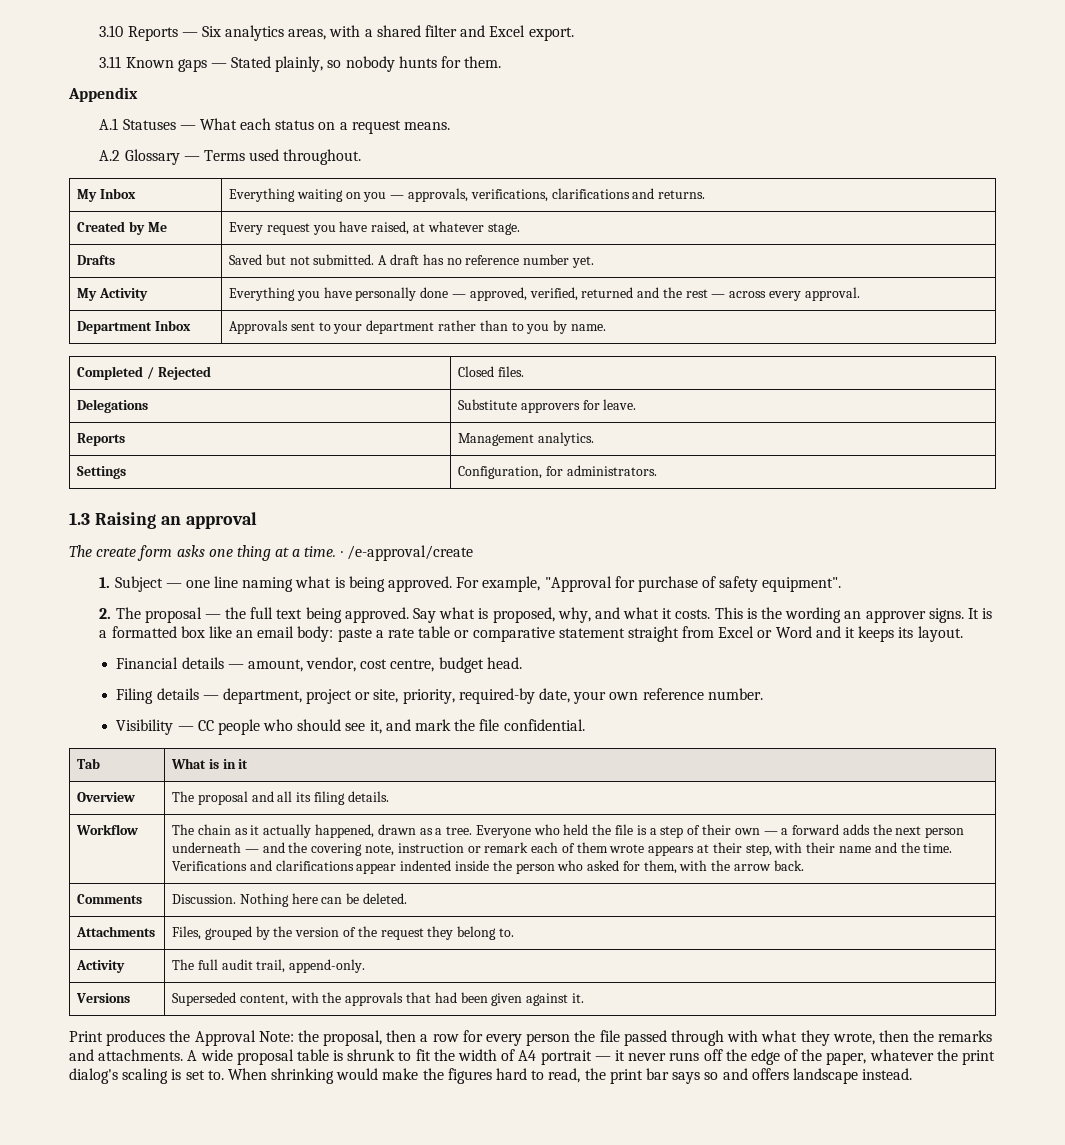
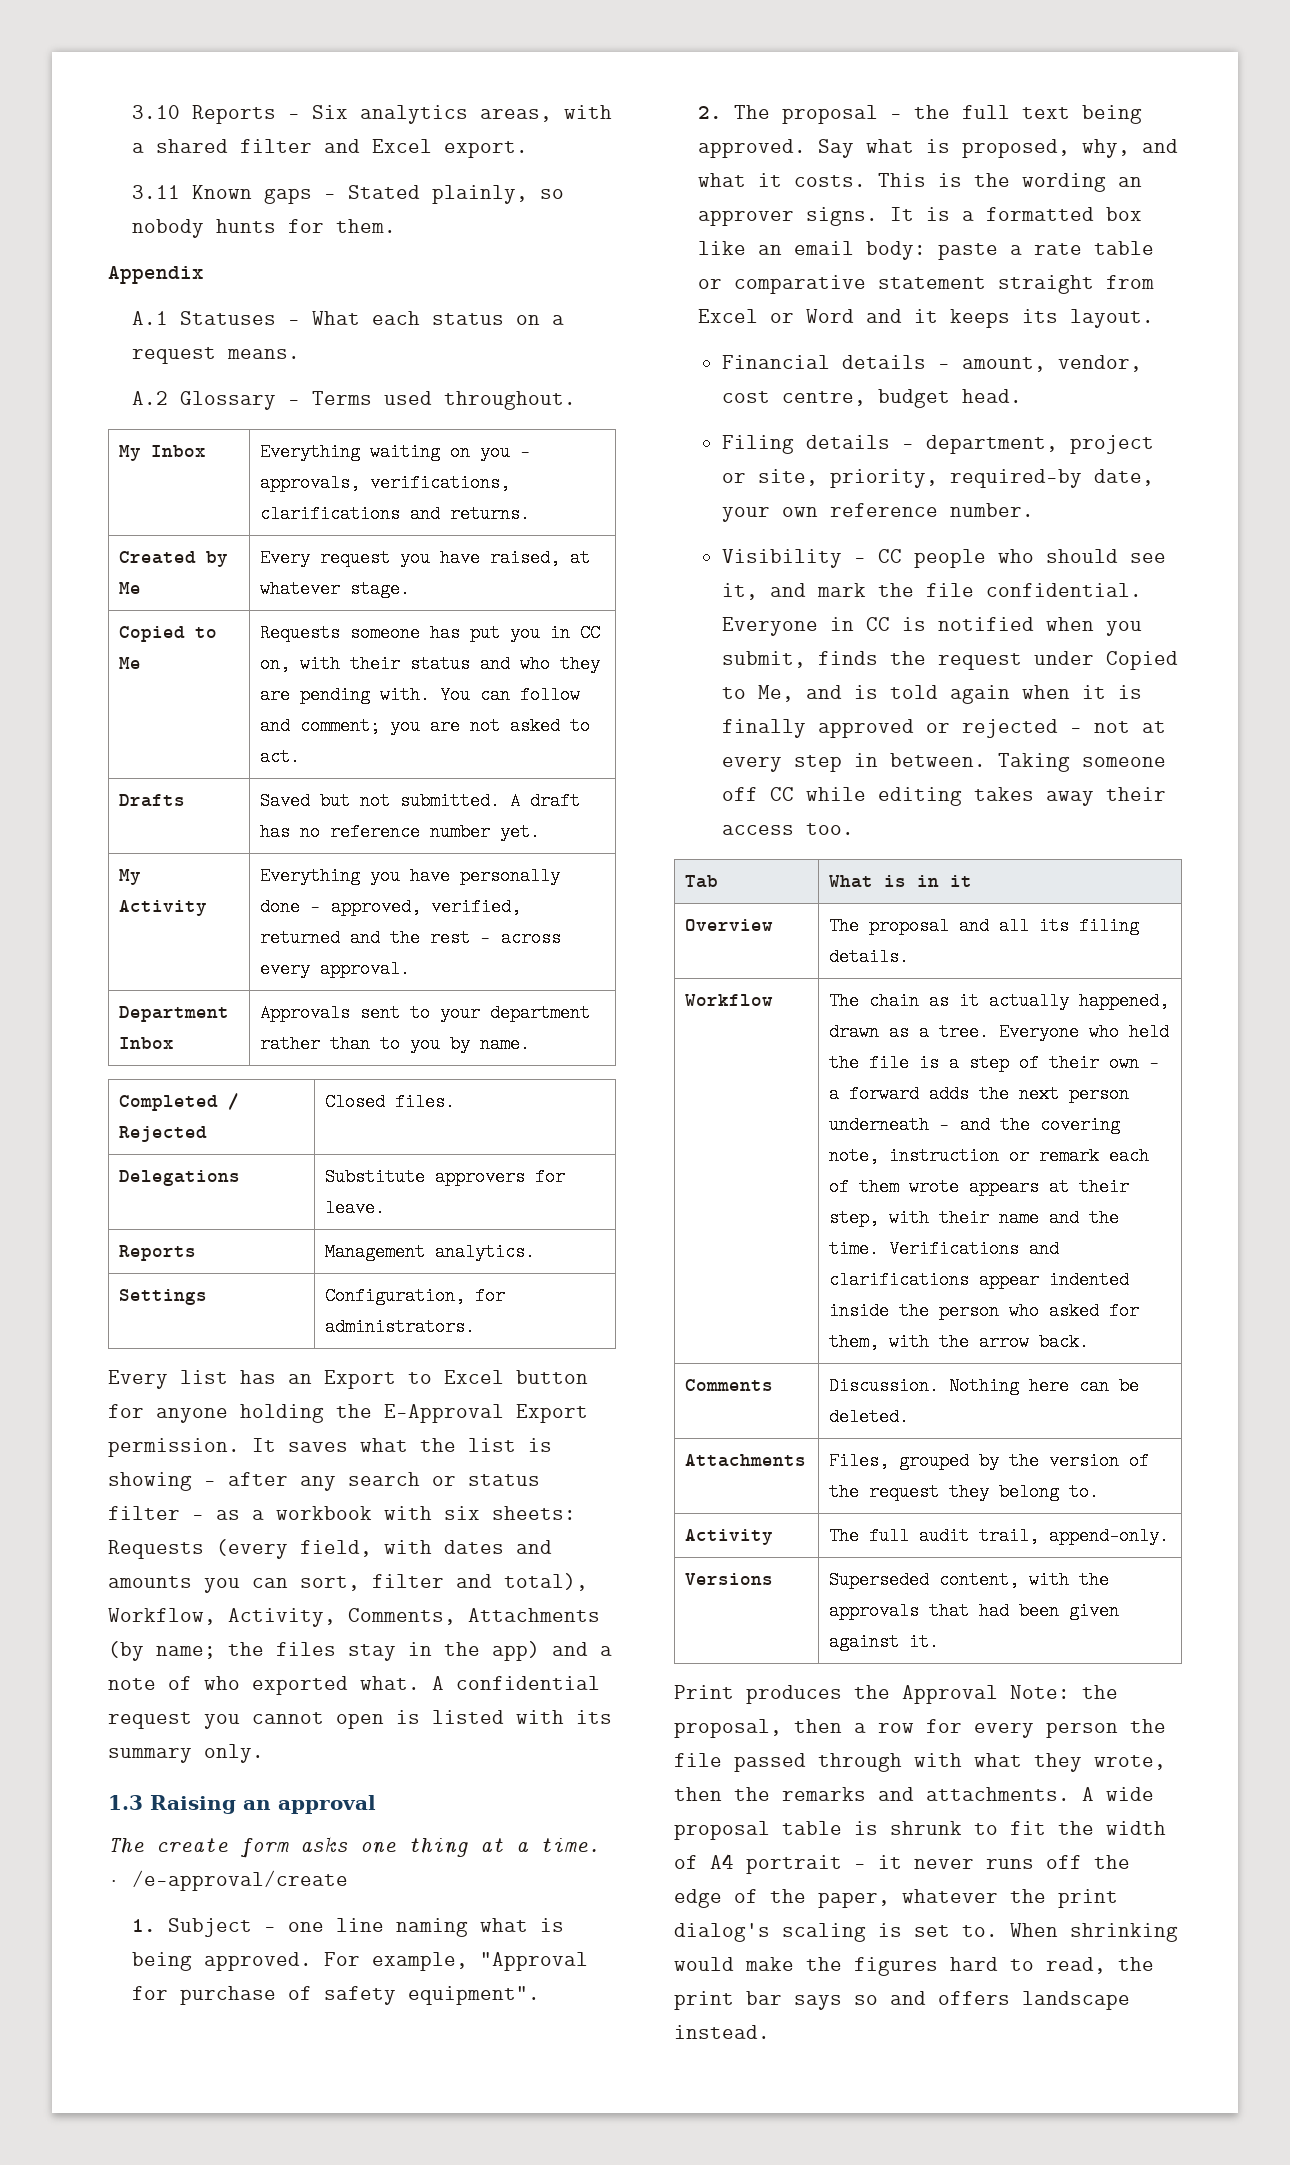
+ Copied to Me | Requests someone has put you in CC on, with their status and who they are pending with. You can follow and comment; you are not asked to act.
+ Every list has an Export to Excel button for anyone holding the E-Approval Export permission. It saves what the list is showing — after any search or status filter — as a workbook with six sheets: Requests (every field, with dates and amounts you can sort, filter and total), Workflow, Activity, Comments, Attachments (by name; the files stay in the app) and a note of who exported what. A confidential request you cannot open is listed with its summary only.
+ Everyone in CC is notified when you submit, finds the request under Copied to Me, and is told again when it is finally approved or rejected — not at every step in between. Taking someone off CC while editing takes away their access too.

